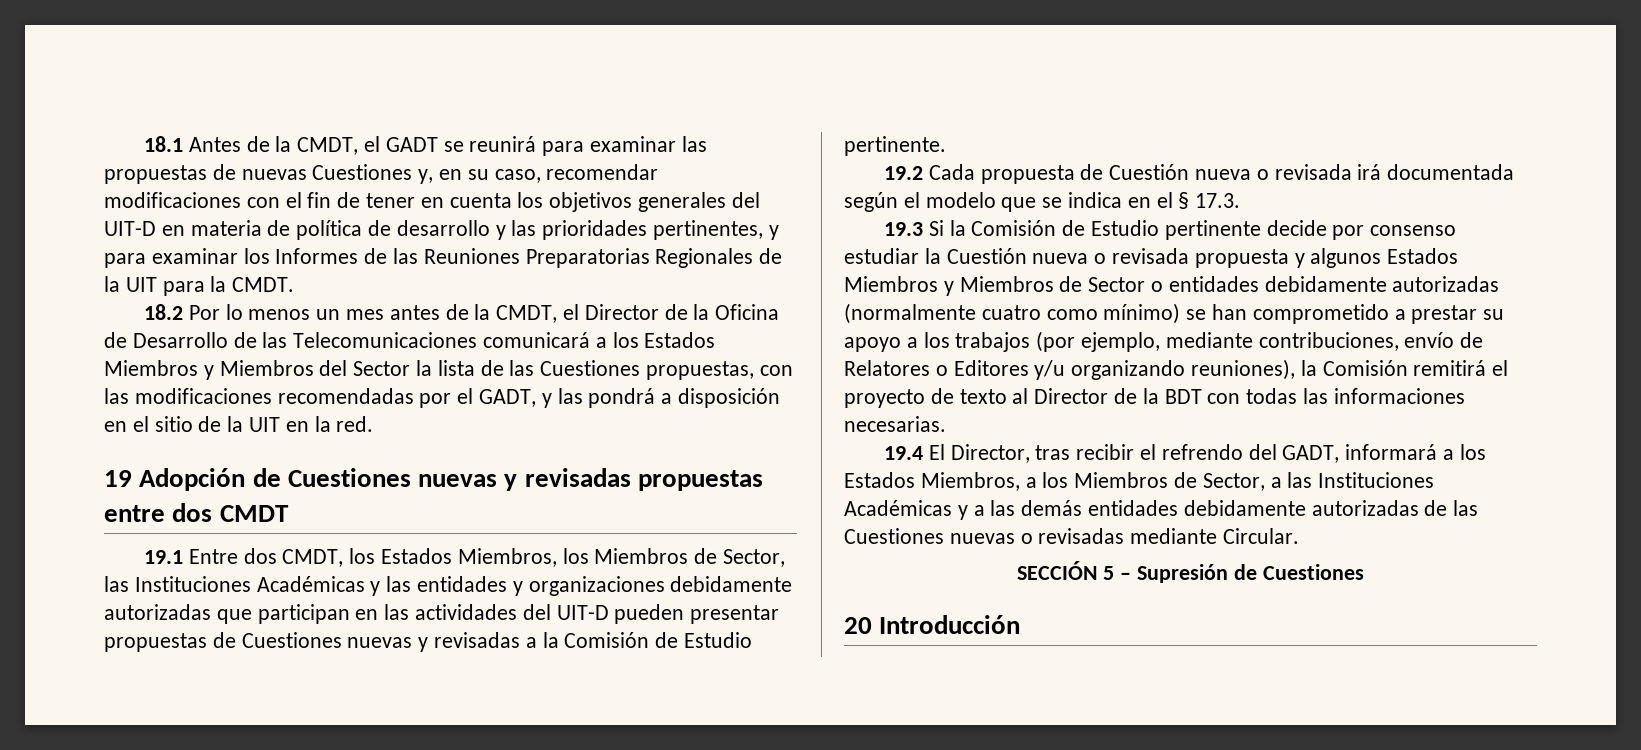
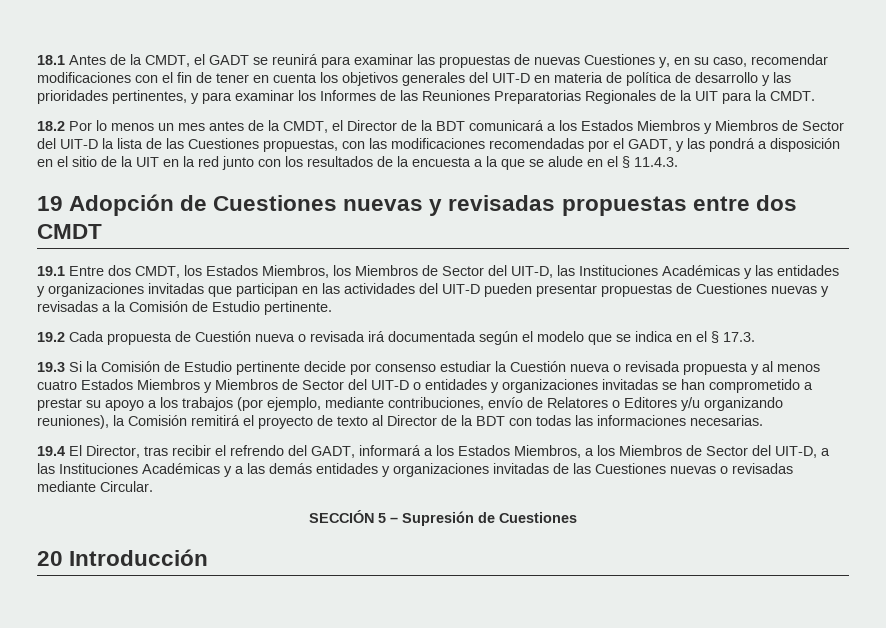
- 18.2 Por lo menos un mes antes de la CMDT, el Director de la Oficina de Desarrollo de las Telecomunicaciones comunicará a los Estados Miembros y Miembros del Sector la lista de las Cuestiones propuestas, con las modificaciones recomendadas por el GADT, y las pondrá a disposición en el sitio de la UIT en la red.
+ 18.2 Por lo menos un mes antes de la CMDT, el Director de la BDT comunicará a los Estados Miembros y Miembros de Sector del UIT-D la lista de las Cuestiones propuestas, con las modificaciones recomendadas por el GADT, y las pondrá a disposición en el sitio de la UIT en la red junto con los resultados de la encuesta a la que se alude en el § 11.4.3.
- 19.1 Entre dos CMDT, los Estados Miembros, los Miembros de Sector, las Instituciones Académicas y las entidades y organizaciones debidamente autorizadas que participan en las actividades del UIT-D pueden presentar propuestas de Cuestiones nuevas y revisadas a la Comisión de Estudio pertinente.
+ 19.1 Entre dos CMDT, los Estados Miembros, los Miembros de Sector del UIT-D, las Instituciones Académicas y las entidades y organizaciones invitadas que participan en las actividades del UIT-D pueden presentar propuestas de Cuestiones nuevas y revisadas a la Comisión de Estudio pertinente.
- 19.3 Si la Comisión de Estudio pertinente decide por consenso estudiar la Cuestión nueva o revisada propuesta y algunos Estados Miembros y Miembros de Sector o entidades debidamente autorizadas (normalmente cuatro como mínimo) se han comprometido a prestar su apoyo a los trabajos (por ejemplo, mediante contribuciones, envío de Relatores o Editores y/u organizando reuniones), la Comisión remitirá el proyecto de texto al Director de la BDT con todas las informaciones necesarias.
+ 19.3 Si la Comisión de Estudio pertinente decide por consenso estudiar la Cuestión nueva o revisada propuesta y al menos cuatro Estados Miembros y Miembros de Sector del UIT-D o entidades y organizaciones invitadas se han comprometido a prestar su apoyo a los trabajos (por ejemplo, mediante contribuciones, envío de Relatores o Editores y/u organizando reuniones), la Comisión remitirá el proyecto de texto al Director de la BDT con todas las informaciones necesarias.
- 19.4 El Director, tras recibir el refrendo del GADT, informará a los Estados Miembros, a los Miembros de Sector, a las Instituciones Académicas y a las demás entidades debidamente autorizadas de las Cuestiones nuevas o revisadas mediante Circular.
+ 19.4 El Director, tras recibir el refrendo del GADT, informará a los Estados Miembros, a los Miembros de Sector del UIT-D, a las Instituciones Académicas y a las demás entidades y organizaciones invitadas de las Cuestiones nuevas o revisadas mediante Circular.

